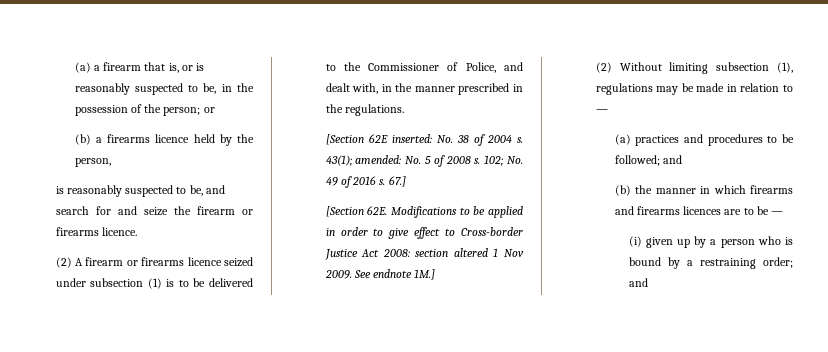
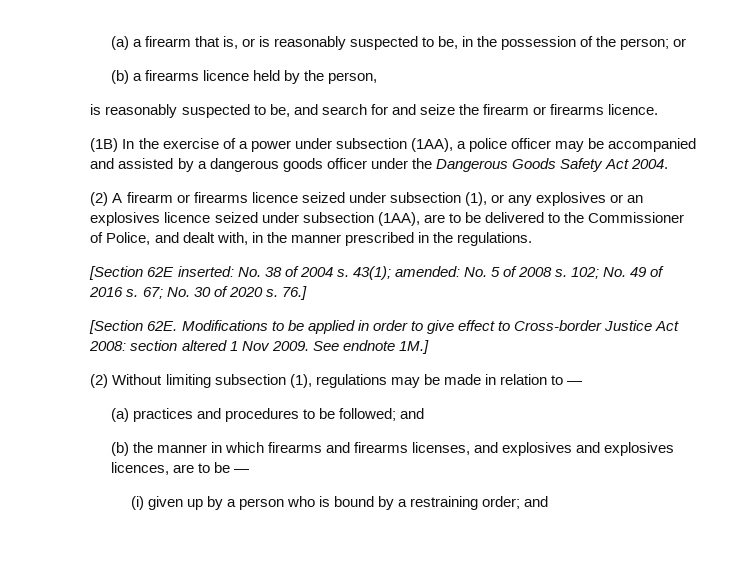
+ (1B) In the exercise of a power under subsection (1AA), a police officer may be accompanied and assisted by a dangerous goods officer under the Dangerous Goods Safety Act 2004.
- (2) A firearm or firearms licence seized under subsection (1) is to be delivered to the Commissioner of Police, and dealt with, in the manner prescribed in the regulations.
+ (2) A firearm or firearms licence seized under subsection (1), or any explosives or an explosives licence seized under subsection (1AA), are to be delivered to the Commissioner of Police, and dealt with, in the manner prescribed in the regulations.
- 67.]
+ 67; No. 30 of 2020 s. 76.]
- (b) the manner in which firearms and firearms licences are to be —
+ (b) the manner in which firearms and firearms licenses, and explosives and explosives licences, are to be —

